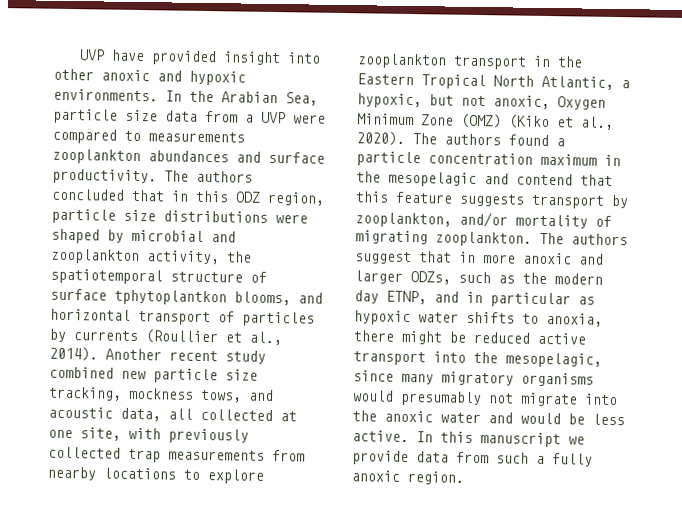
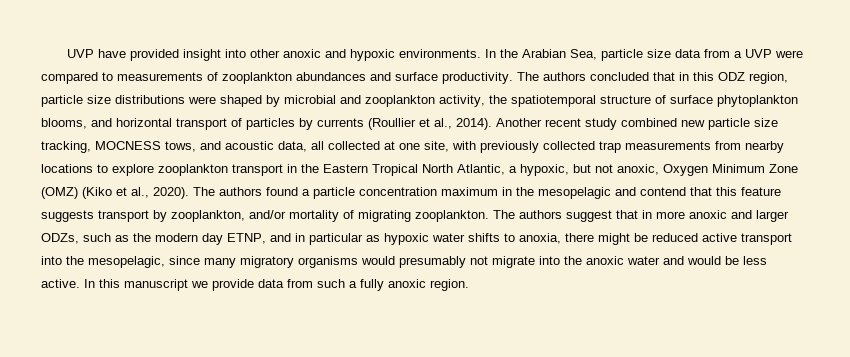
- In the Arabian Sea, particle size data from a UVP were compared to measurements zooplankton abundances and surface productivity.
+ In the Arabian Sea, particle size data from a UVP were compared to measurements of zooplankton abundances and surface productivity.
- The authors concluded that in this ODZ region, particle size distributions were shaped by microbial and zooplankton activity, the spatiotemporal structure of surface tphytoplantkon blooms, and horizontal transport of particles by currents (Roullier et al., 2014).
+ The authors concluded that in this ODZ region, particle size distributions were shaped by microbial and zooplankton activity, the spatiotemporal structure of surface phytoplankton blooms, and horizontal transport of particles by currents (Roullier et al., 2014).
- Another recent study combined new particle size tracking, mockness tows, and acoustic data, all collected at one site, with previously collected trap measurements from nearby locations to explore zooplankton transport in the Eastern Tropical North Atlantic, a hypoxic, but not anoxic, Oxygen Minimum Zone (OMZ) (Kiko et al., 2020).
+ Another recent study combined new particle size tracking, MOCNESS tows, and acoustic data, all collected at one site, with previously collected trap measurements from nearby locations to explore zooplankton transport in the Eastern Tropical North Atlantic, a hypoxic, but not anoxic, Oxygen Minimum Zone (OMZ) (Kiko et al., 2020).

